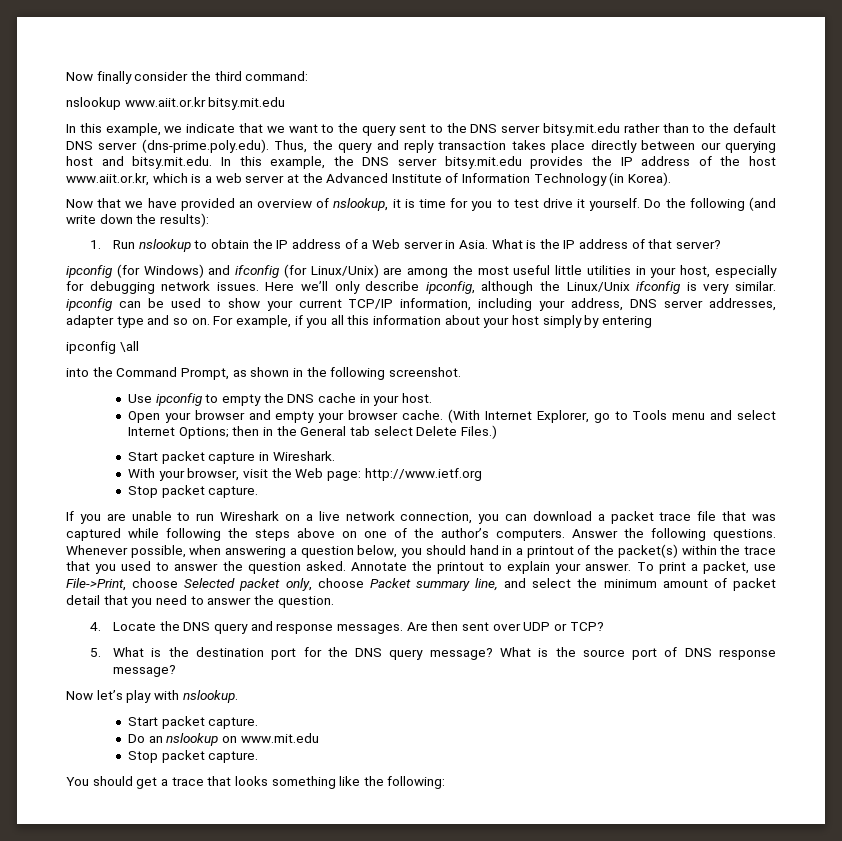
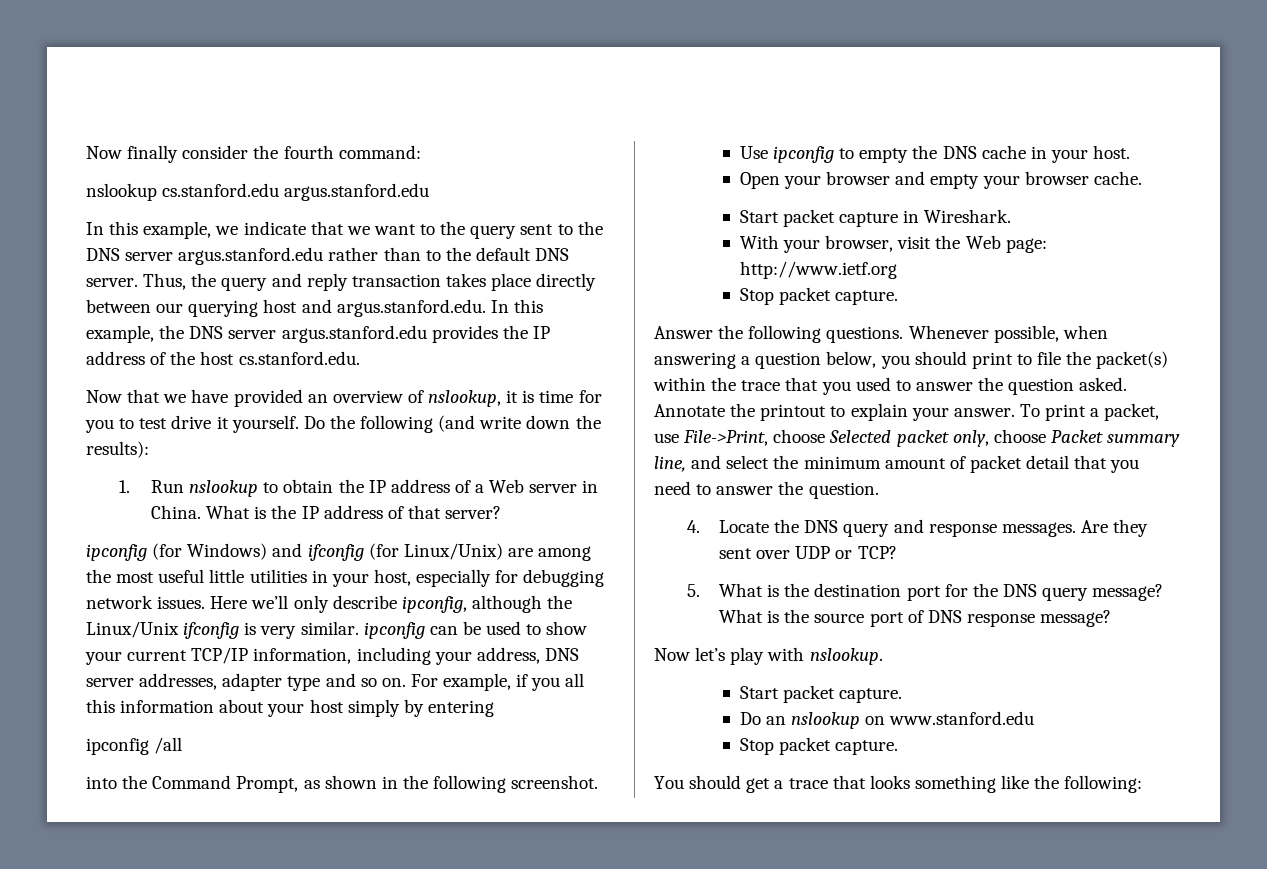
- Now finally consider the third command:
+ Now finally consider the fourth command:
- nslookup www.aiit.or.kr bitsy.mit.edu
+ nslookup cs.stanford.edu argus.stanford.edu
- In this example, we indicate that we want to the query sent to the DNS server bitsy.mit.edu rather than to the default DNS server (dns-prime.poly.edu). Thus, the query and reply transaction takes place directly between our querying host and bitsy.mit.edu. In this example, the DNS server bitsy.mit.edu provides the IP address of the host www.aiit.or.kr, which is a web server at the Advanced Institute of Information Technology (in Korea).
+ In this example, we indicate that we want to the query sent to the DNS server argus.stanford.edu rather than to the default DNS server. Thus, the query and reply transaction takes place directly between our querying host and argus.stanford.edu. In this example, the DNS server argus.stanford.edu provides the IP address of the host cs.stanford.edu.
- 1. Run nslookup to obtain the IP address of a Web server in Asia.
+ 1. Run nslookup to obtain the IP address of a Web server in China.
- ipconfig \all
+ ipconfig /all
- (With Internet Explorer, go to Tools menu and select Internet Options; then in the General tab select Delete Files.)
- If you are unable to run Wireshark on a live network connection, you can download a packet trace file that was captured while following the steps above on one of the author’s computers.
- Whenever possible, when answering a question below, you should hand in a printout of the packet(s) within the trace that you used to answer the question asked.
+ Whenever possible, when answering a question below, you should print to file the packet(s) within the trace that you used to answer the question asked.
- Are then sent over UDP or TCP?
+ Are they sent over UDP or TCP?
- Do an nslookup on www.mit.edu
+ Do an nslookup on www.stanford.edu

